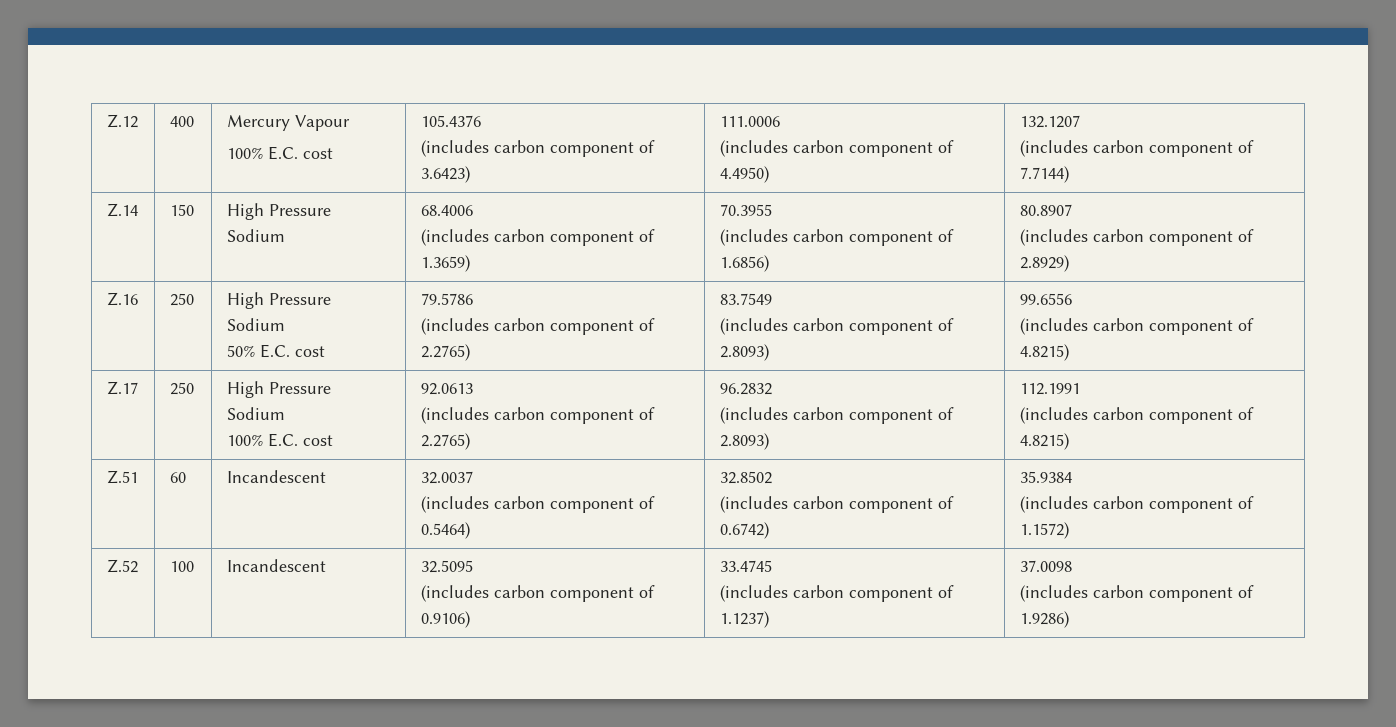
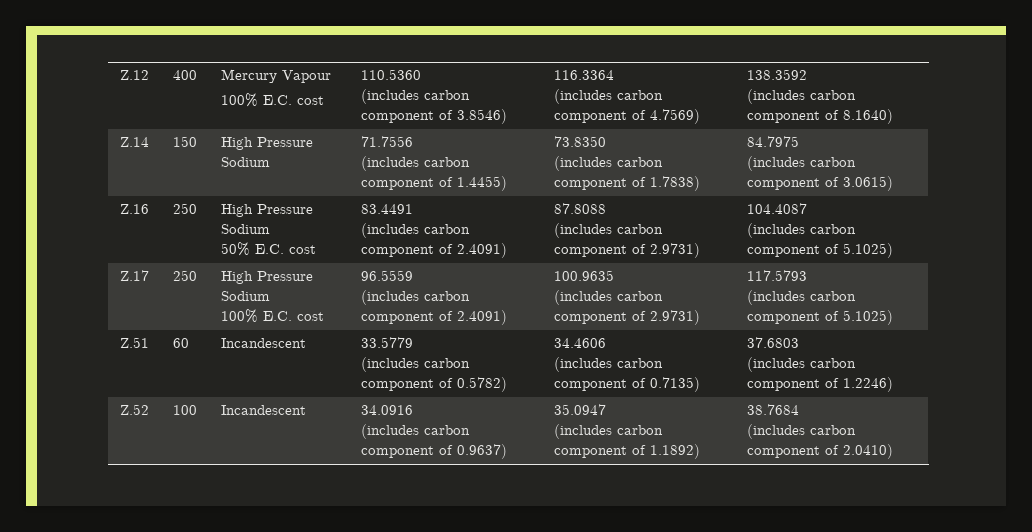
  Z.12 | 400 | Mercury Vapour
- 100% E.C. cost | 105.4376
- (includes carbon component of 3.6423) | 111.0006
- (includes carbon component of 4.4950) | 132.1207
- (includes carbon component of 7.7144)
+ 100% E.C. cost | 110.5360
+ (includes carbon component of 3.8546) | 116.3364
+ (includes carbon component of 4.7569) | 138.3592
+ (includes carbon component of 8.1640)
- Z.14 | 150 | High Pressure Sodium | 68.4006
- (includes carbon component of 1.3659) | 70.3955
- (includes carbon component of 1.6856) | 80.8907
- (includes carbon component of 2.8929)
+ Z.14 | 150 | High Pressure Sodium | 71.7556
+ (includes carbon component of 1.4455) | 73.8350
+ (includes carbon component of 1.7838) | 84.7975
+ (includes carbon component of 3.0615)
  Z.16 | 250 | High Pressure Sodium
- 50% E.C. cost | 79.5786
- (includes carbon component of 2.2765) | 83.7549
- (includes carbon component of 2.8093) | 99.6556
- (includes carbon component of 4.8215)
+ 50% E.C. cost | 83.4491
+ (includes carbon component of 2.4091) | 87.8088
+ (includes carbon component of 2.9731) | 104.4087
+ (includes carbon component of 5.1025)
  Z.17 | 250 | High Pressure Sodium
- 100% E.C. cost | 92.0613
- (includes carbon component of 2.2765) | 96.2832
- (includes carbon component of 2.8093) | 112.1991
- (includes carbon component of 4.8215)
+ 100% E.C. cost | 96.5559
+ (includes carbon component of 2.4091) | 100.9635
+ (includes carbon component of 2.9731) | 117.5793
+ (includes carbon component of 5.1025)
- Z.51 | 60 | Incandescent | 32.0037
- (includes carbon component of 0.5464) | 32.8502
- (includes carbon component of 0.6742) | 35.9384
- (includes carbon component of 1.1572)
+ Z.51 | 60 | Incandescent | 33.5779
+ (includes carbon component of 0.5782) | 34.4606
+ (includes carbon component of 0.7135) | 37.6803
+ (includes carbon component of 1.2246)
- Z.52 | 100 | Incandescent | 32.5095
- (includes carbon component of 0.9106) | 33.4745
- (includes carbon component of 1.1237) | 37.0098
- (includes carbon component of 1.9286)
+ Z.52 | 100 | Incandescent | 34.0916
+ (includes carbon component of 0.9637) | 35.0947
+ (includes carbon component of 1.1892) | 38.7684
+ (includes carbon component of 2.0410)

